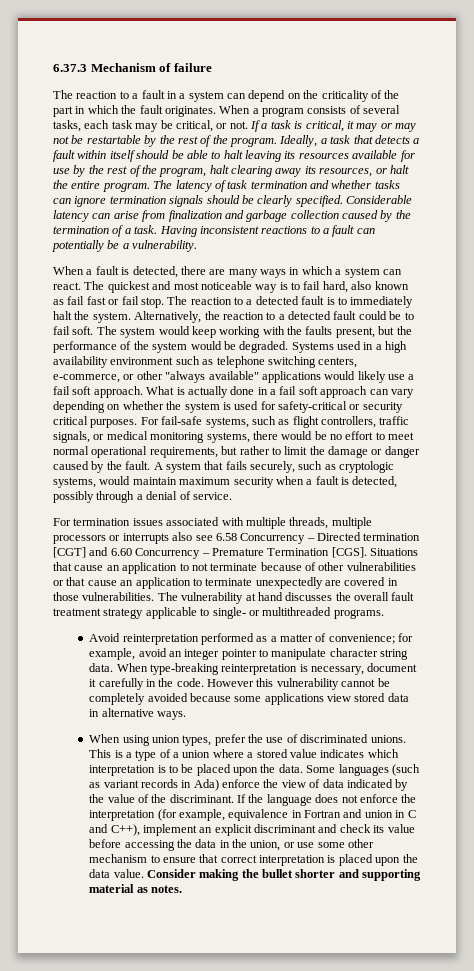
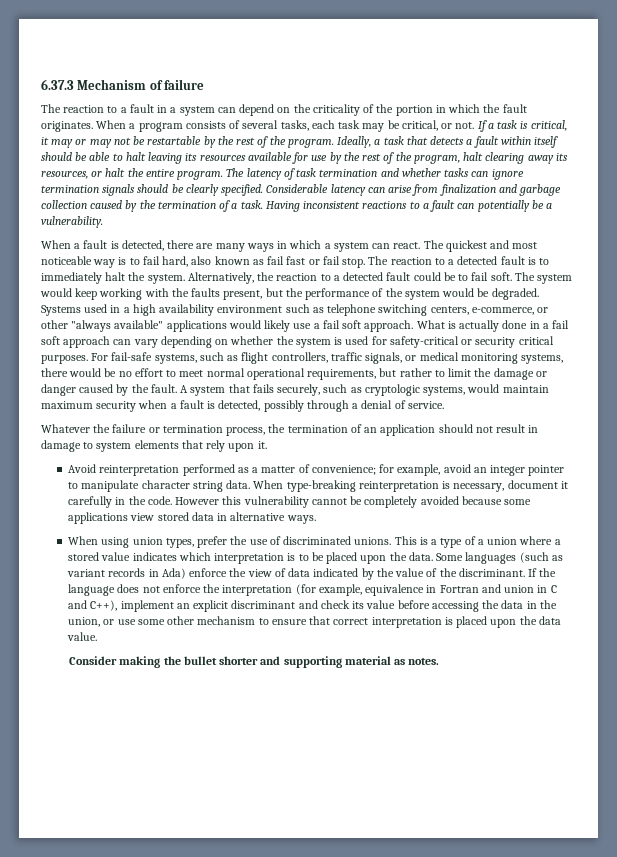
- The reaction to a fault in a system can depend on the criticality of the part in which the fault originates.
+ The reaction to a fault in a system can depend on the criticality of the portion in which the fault originates.
- For termination issues associated with multiple threads, multiple processors or interrupts also see 6.58 Concurrency – Directed termination [CGT] and 6.60 Concurrency – Premature Termination [CGS]. Situations that cause an application to not terminate because of other vulnerabilities or that cause an application to terminate unexpectedly are covered in those vulnerabilities. The vulnerability at hand discusses the overall fault treatment strategy applicable to single- or multithreaded programs.
+ Whatever the failure or termination process, the termination of an application should not result in damage to system elements that rely upon it.
- If the language does not enforce the interpretation (for example, equivalence in Fortran and union in C and C++), implement an explicit discriminant and check its value before accessing the data in the union, or use some other mechanism to ensure that correct interpretation is placed upon the data value. Consider making the bullet shorter and supporting material as notes.
+ If the language does not enforce the interpretation (for example, equivalence in Fortran and union in C and C++), implement an explicit discriminant and check its value before accessing the data in the union, or use some other mechanism to ensure that correct interpretation is placed upon the data value.
+ Consider making the bullet shorter and supporting material as notes.

